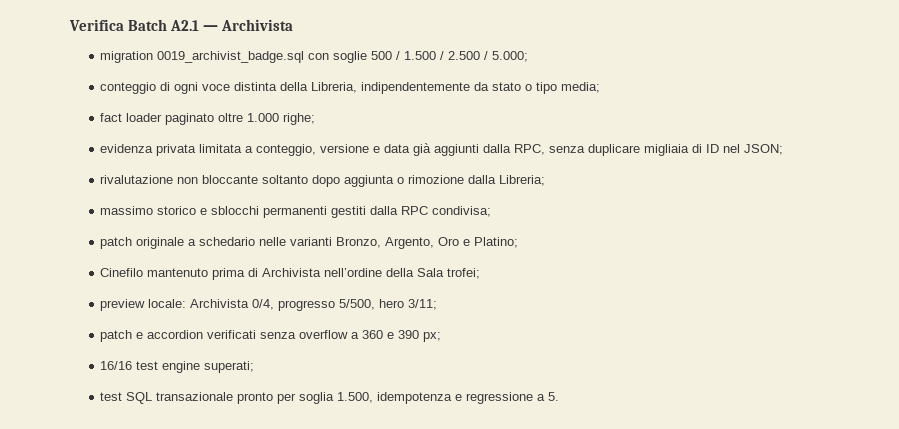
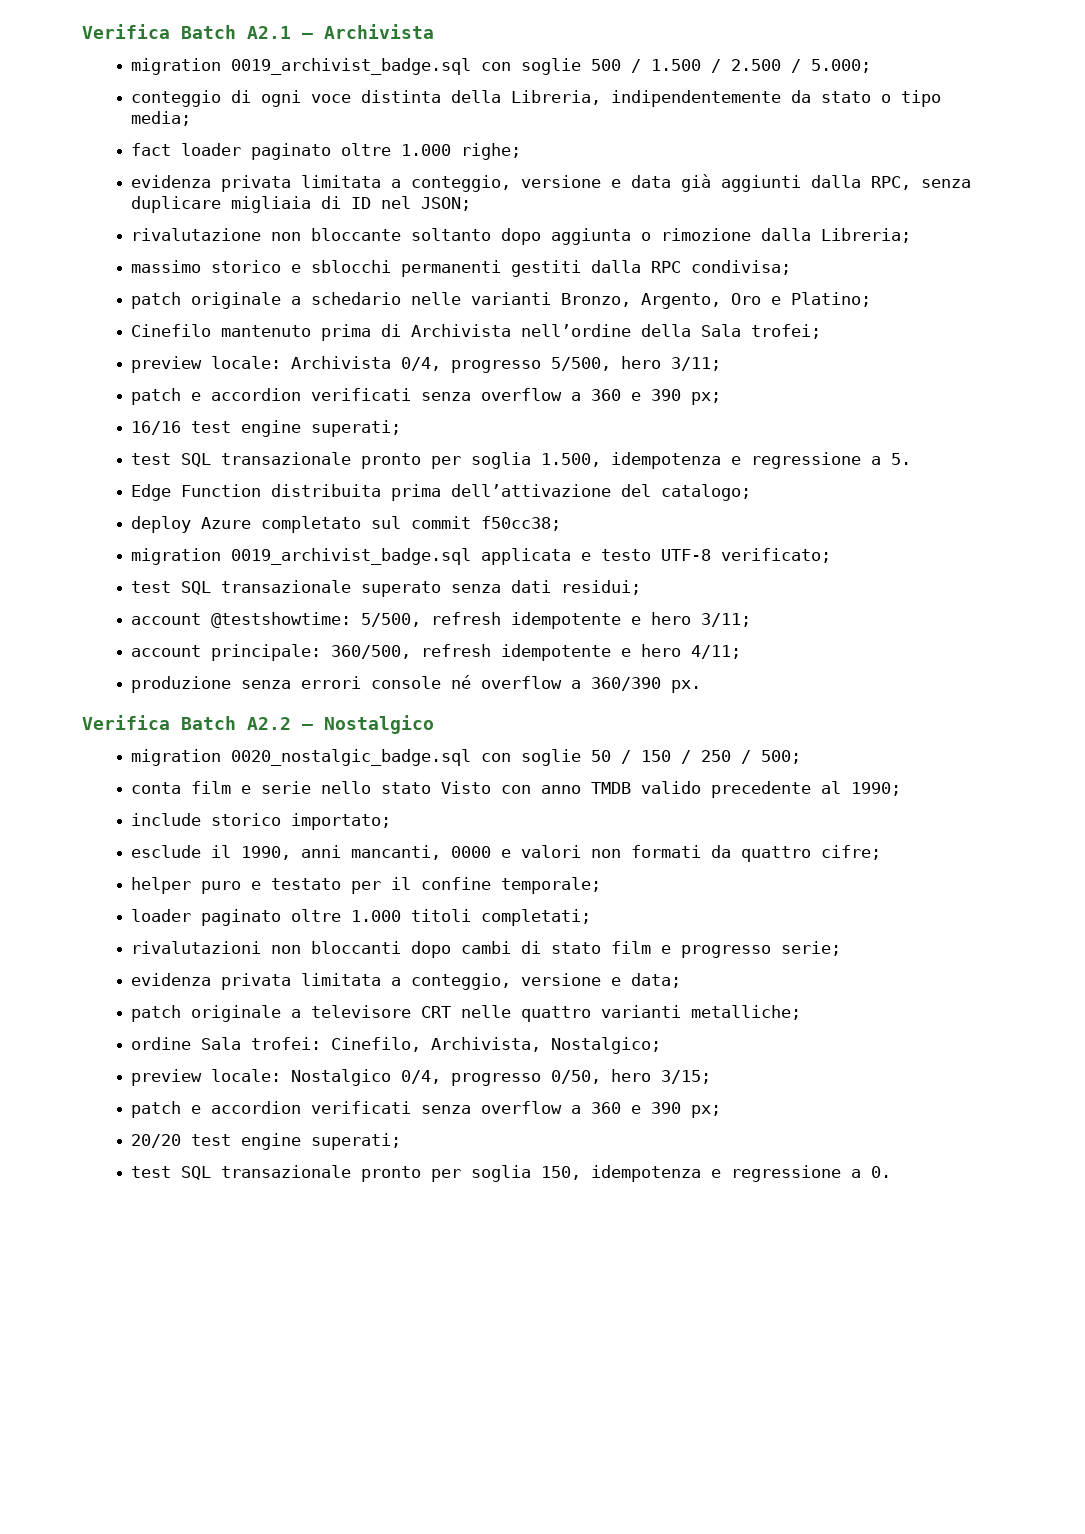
+ Edge Function distribuita prima dell’attivazione del catalogo;
+ deploy Azure completato sul commit f50cc38;
+ migration 0019_archivist_badge.sql applicata e testo UTF-8 verificato;
+ test SQL transazionale superato senza dati residui;
+ account @testshowtime: 5/500, refresh idempotente e hero 3/11;
+ account principale: 360/500, refresh idempotente e hero 4/11;
+ produzione senza errori console né overflow a 360/390 px.
+ Verifica Batch A2.2 — Nostalgico
+ migration 0020_nostalgic_badge.sql con soglie 50 / 150 / 250 / 500;
+ conta film e serie nello stato Visto con anno TMDB valido precedente al 1990;
+ include storico importato;
+ esclude il 1990, anni mancanti, 0000 e valori non formati da quattro cifre;
+ helper puro e testato per il confine temporale;
+ loader paginato oltre 1.000 titoli completati;
+ rivalutazioni non bloccanti dopo cambi di stato film e progresso serie;
+ evidenza privata limitata a conteggio, versione e data;
+ patch originale a televisore CRT nelle quattro varianti metalliche;
+ ordine Sala trofei: Cinefilo, Archivista, Nostalgico;
+ preview locale: Nostalgico 0/4, progresso 0/50, hero 3/15;
+ patch e accordion verificati senza overflow a 360 e 390 px;
+ 20/20 test engine superati;
+ test SQL transazionale pronto per soglia 150, idempotenza e regressione a 0.

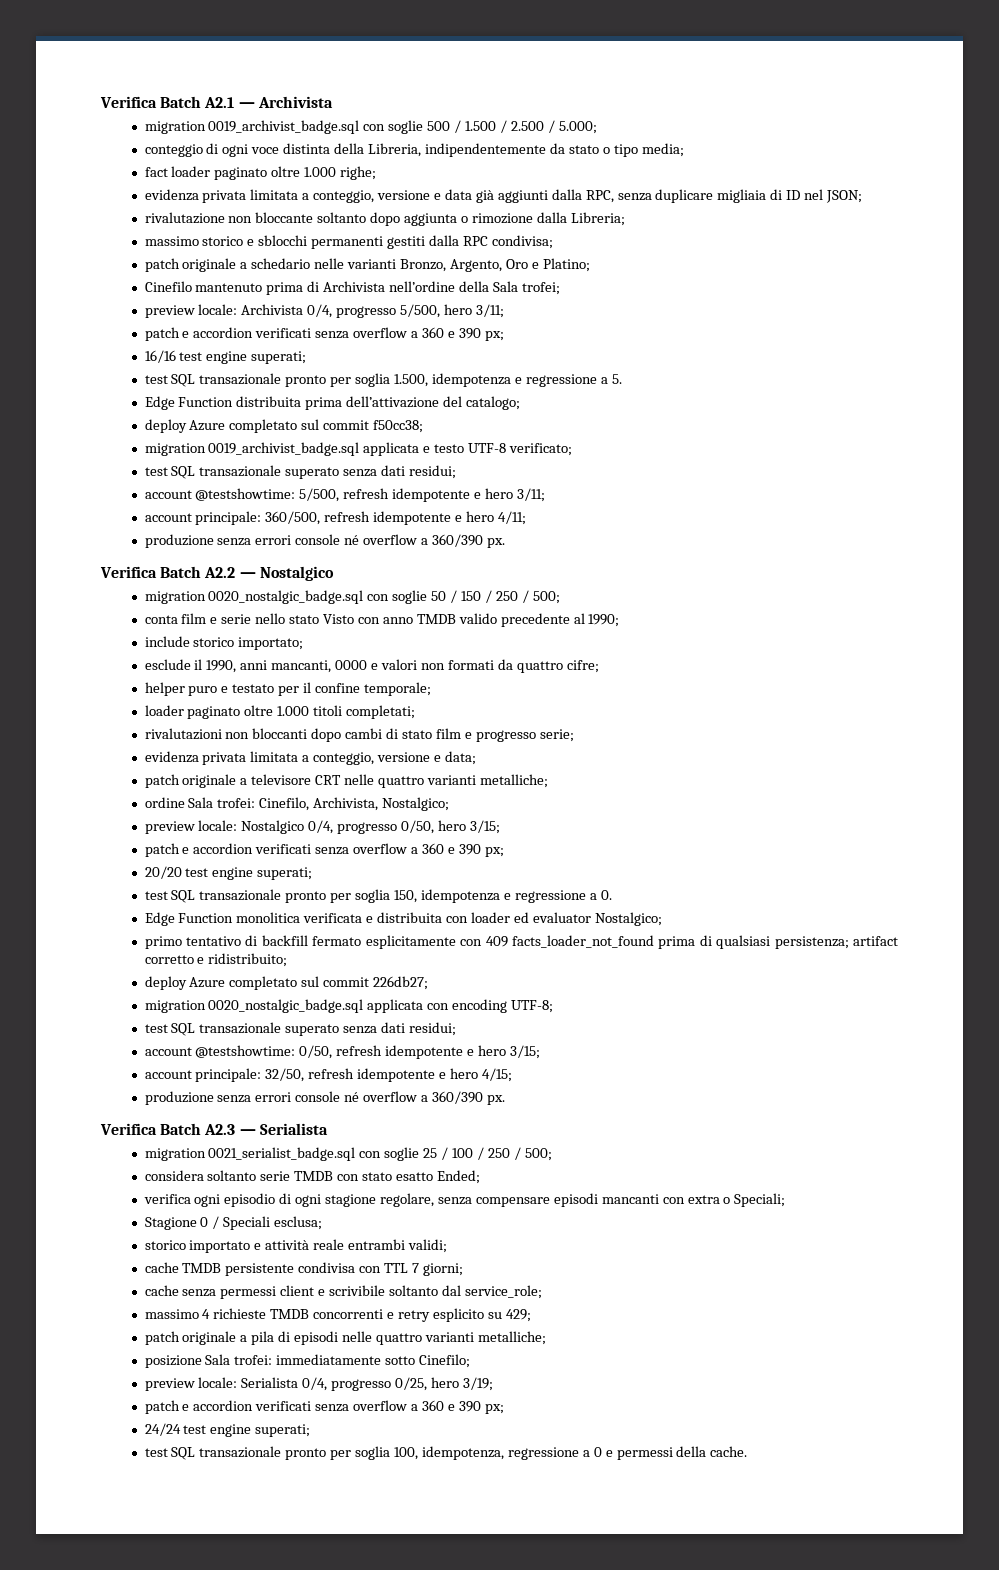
+ Edge Function monolitica verificata e distribuita con loader ed evaluator Nostalgico;
+ primo tentativo di backfill fermato esplicitamente con 409 facts_loader_not_found prima di qualsiasi persistenza; artifact corretto e ridistribuito;
+ deploy Azure completato sul commit 226db27;
+ migration 0020_nostalgic_badge.sql applicata con encoding UTF-8;
+ test SQL transazionale superato senza dati residui;
+ account @testshowtime: 0/50, refresh idempotente e hero 3/15;
+ account principale: 32/50, refresh idempotente e hero 4/15;
+ produzione senza errori console né overflow a 360/390 px.
+ Verifica Batch A2.3 — Serialista
+ migration 0021_serialist_badge.sql con soglie 25 / 100 / 250 / 500;
+ considera soltanto serie TMDB con stato esatto Ended;
+ verifica ogni episodio di ogni stagione regolare, senza compensare episodi mancanti con extra o Speciali;
+ Stagione 0 / Speciali esclusa;
+ storico importato e attività reale entrambi validi;
+ cache TMDB persistente condivisa con TTL 7 giorni;
+ cache senza permessi client e scrivibile soltanto dal service_role;
+ massimo 4 richieste TMDB concorrenti e retry esplicito su 429;
+ patch originale a pila di episodi nelle quattro varianti metalliche;
+ posizione Sala trofei: immediatamente sotto Cinefilo;
+ preview locale: Serialista 0/4, progresso 0/25, hero 3/19;
+ patch e accordion verificati senza overflow a 360 e 390 px;
+ 24/24 test engine superati;
+ test SQL transazionale pronto per soglia 100, idempotenza, regressione a 0 e permessi della cache.

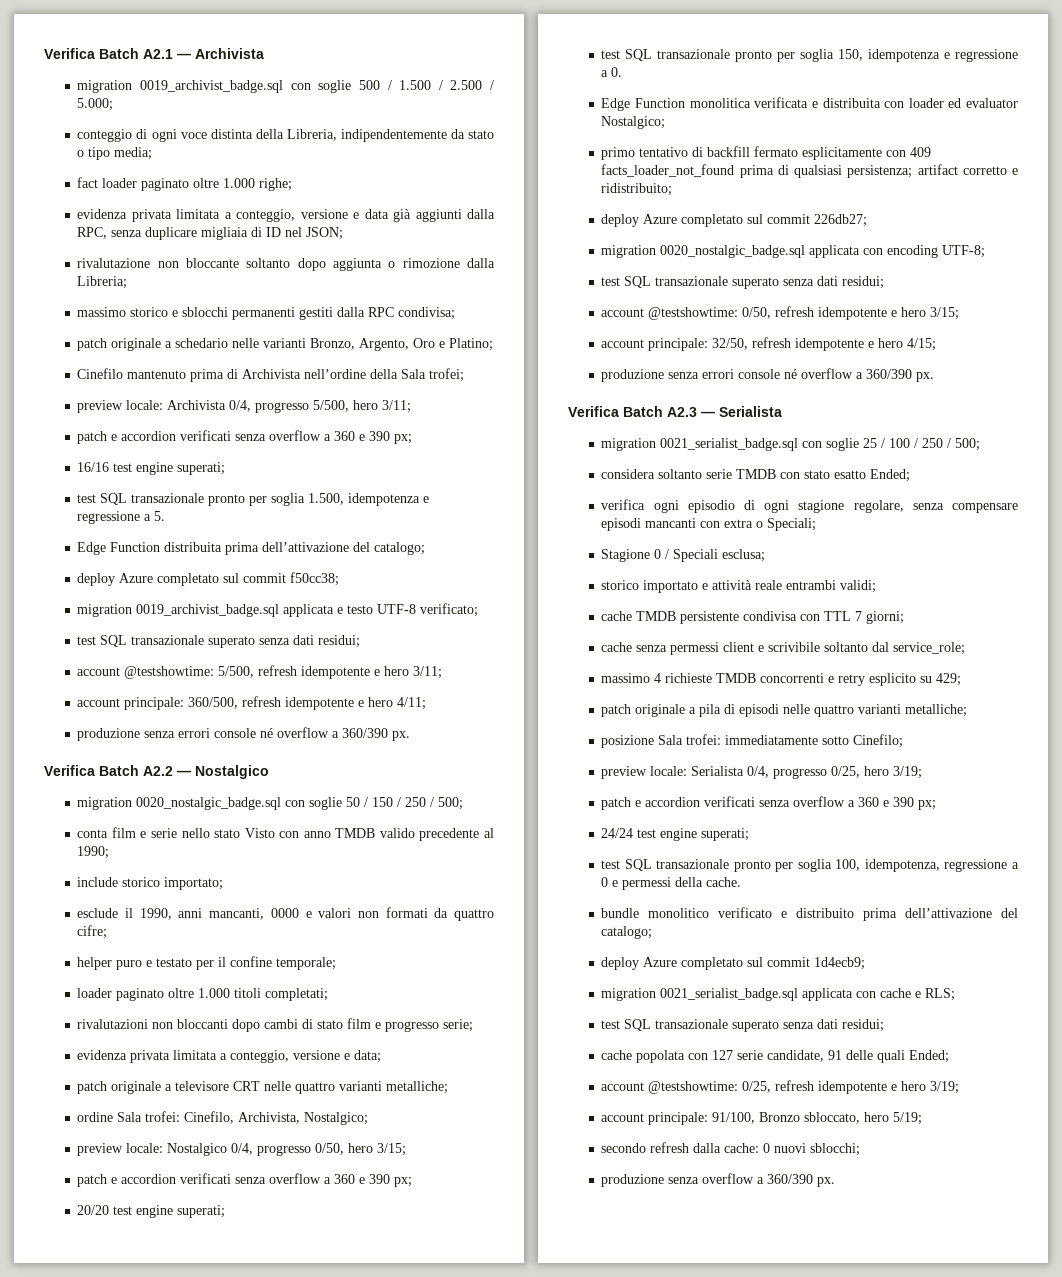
+ bundle monolitico verificato e distribuito prima dell’attivazione del catalogo;
+ deploy Azure completato sul commit 1d4ecb9;
+ migration 0021_serialist_badge.sql applicata con cache e RLS;
+ test SQL transazionale superato senza dati residui;
+ cache popolata con 127 serie candidate, 91 delle quali Ended;
+ account @testshowtime: 0/25, refresh idempotente e hero 3/19;
+ account principale: 91/100, Bronzo sbloccato, hero 5/19;
+ secondo refresh dalla cache: 0 nuovi sblocchi;
+ produzione senza overflow a 360/390 px.

